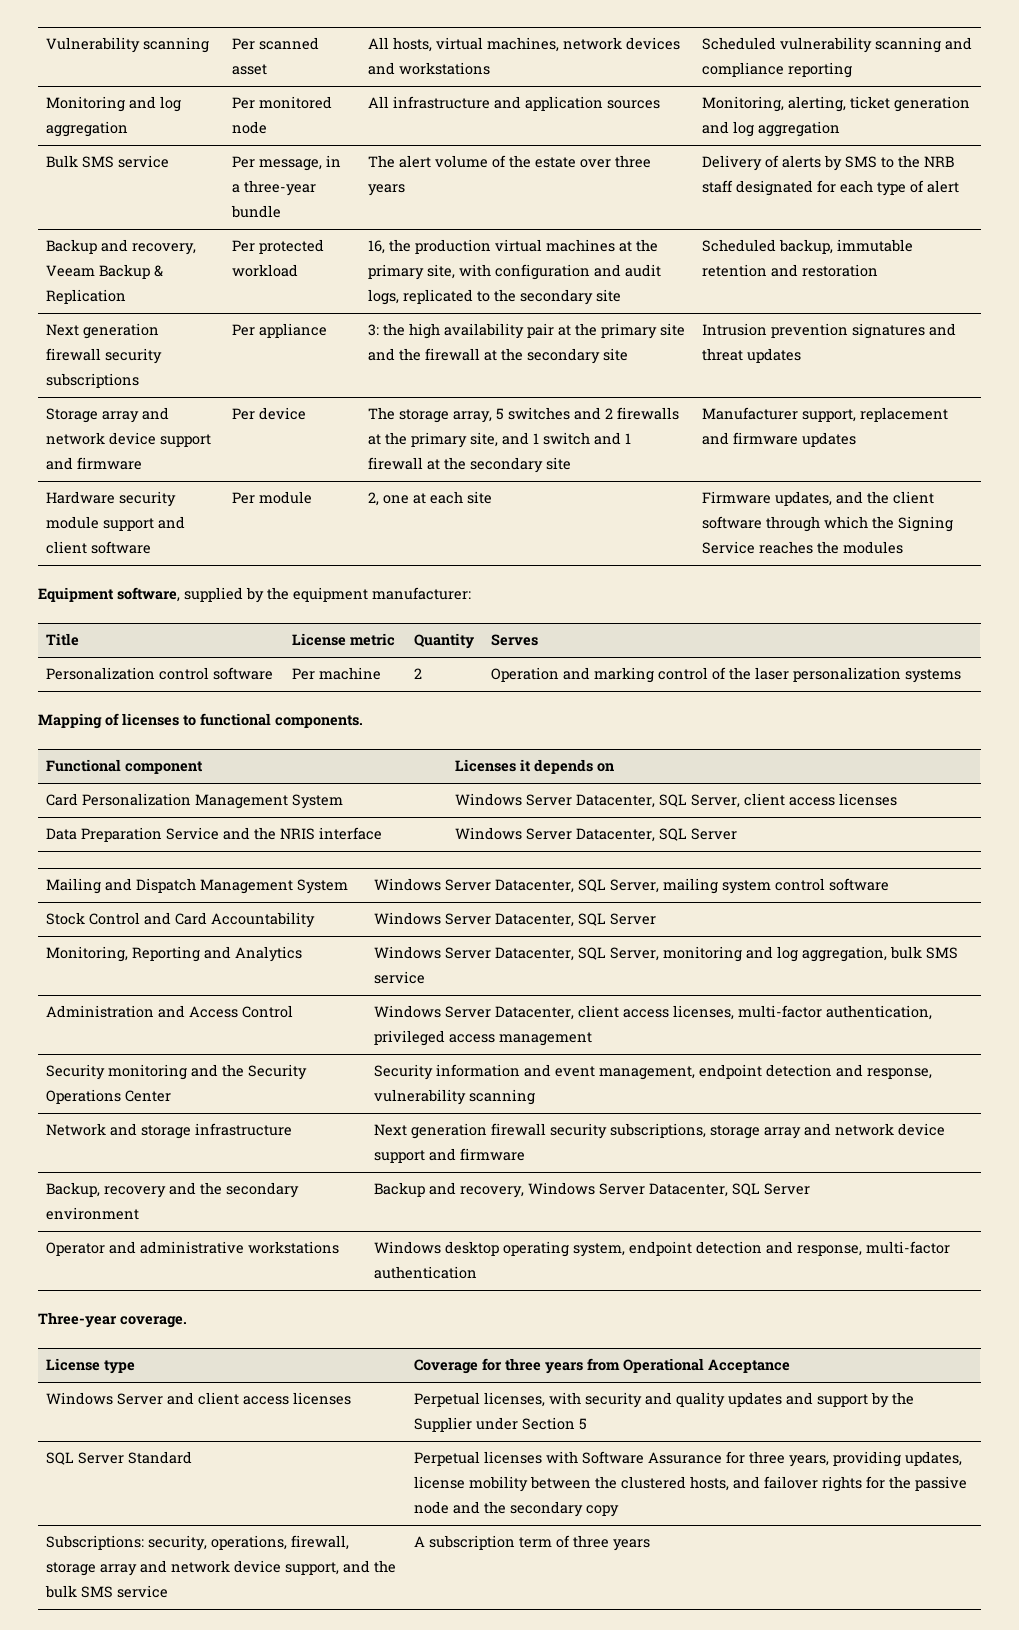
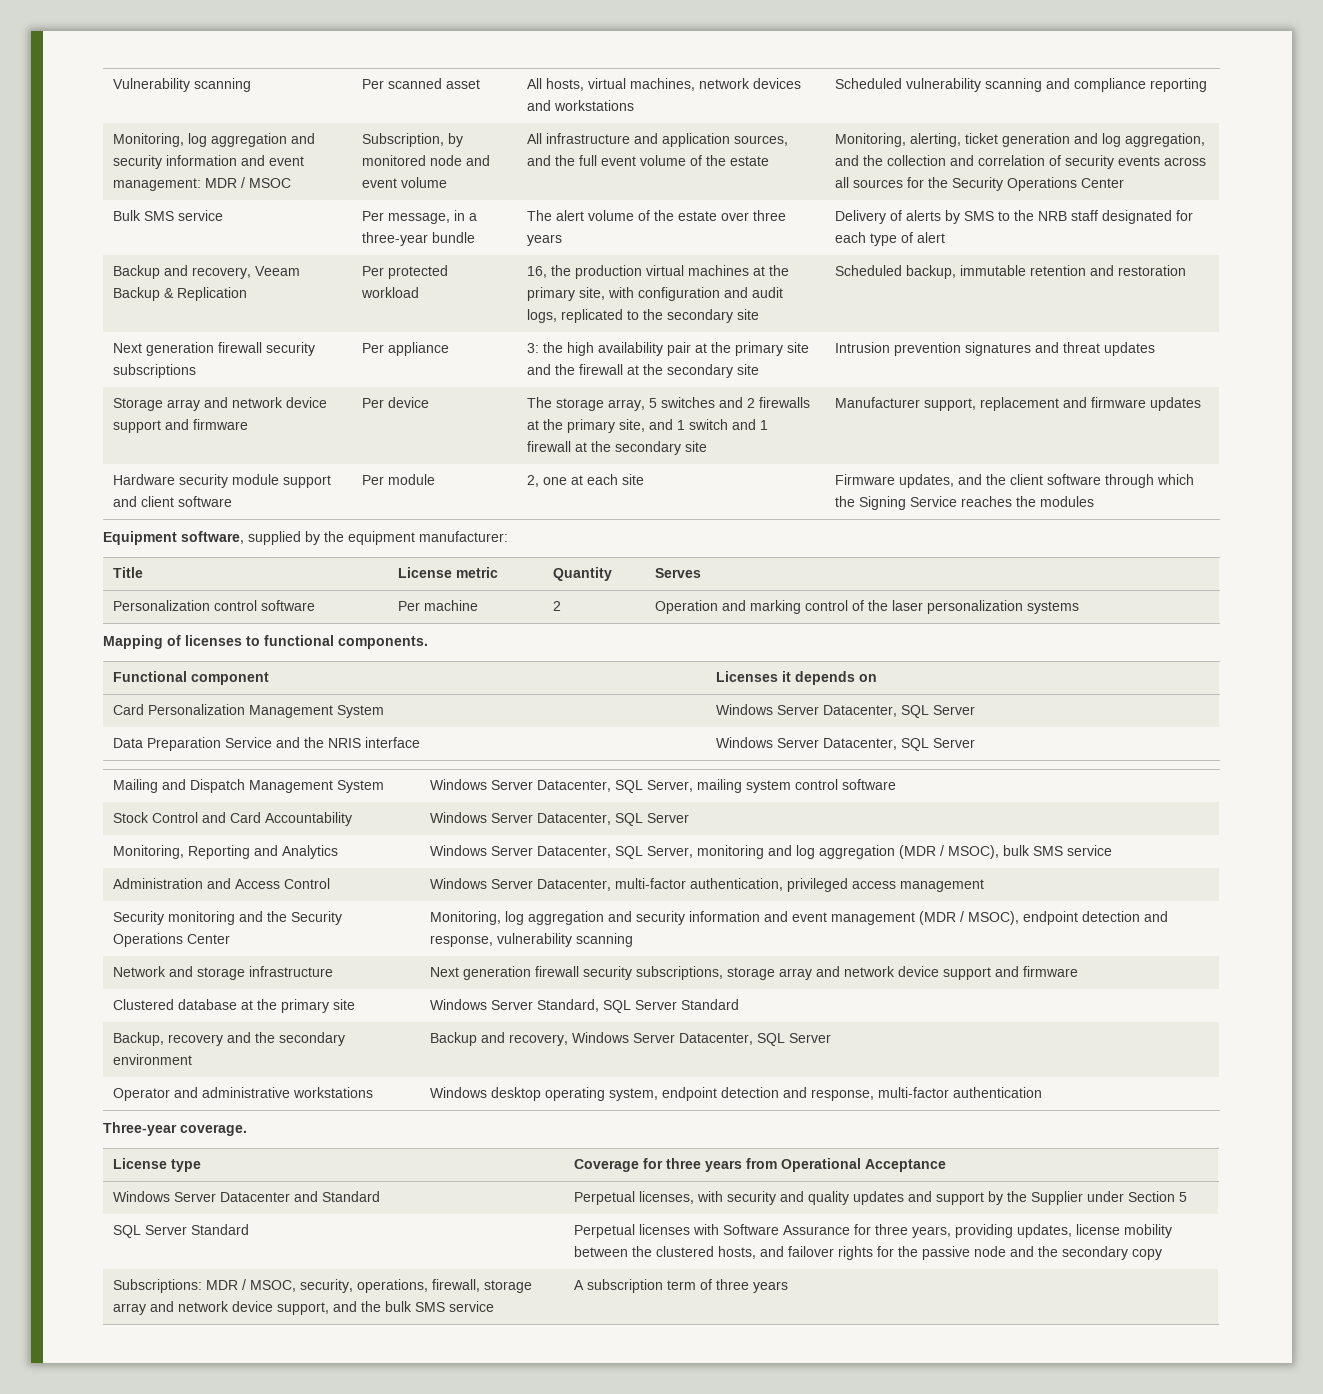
- Monitoring and log aggregation | Per monitored node
+ Monitoring, log aggregation and security information and event management: MDR / MSOC | Subscription, by monitored node and event volume
- All infrastructure and application sources
+ All infrastructure and application sources, and the full event volume of the estate
- Monitoring, alerting, ticket generation and log aggregation
+ Monitoring, alerting, ticket generation and log aggregation, and the collection and correlation of security events across all sources for the Security Operations Center
- Card Personalization Management System | Windows Server Datacenter, SQL Server, client access licenses
+ Card Personalization Management System | Windows Server Datacenter, SQL Server
- Monitoring, Reporting and Analytics | Windows Server Datacenter, SQL Server, monitoring and log aggregation, bulk SMS service
+ Monitoring, Reporting and Analytics | Windows Server Datacenter, SQL Server, monitoring and log aggregation (MDR / MSOC), bulk SMS service
- Administration and Access Control | Windows Server Datacenter, client access licenses, multi-factor authentication, privileged access management
+ Administration and Access Control | Windows Server Datacenter, multi-factor authentication, privileged access management
- Security monitoring and the Security Operations Center | Security information and event management, endpoint detection and response, vulnerability scanning
+ Security monitoring and the Security Operations Center | Monitoring, log aggregation and security information and event management (MDR / MSOC), endpoint detection and response, vulnerability scanning
+ Clustered database at the primary site | Windows Server Standard, SQL Server Standard
- Windows Server and client access licenses | Perpetual licenses, with security and quality updates and support by the Supplier under Section 5
+ Windows Server Datacenter and Standard | Perpetual licenses, with security and quality updates and support by the Supplier under Section 5
- Subscriptions: security, operations, firewall, storage array and network device support, and the bulk SMS service | A subscription term of three years
+ Subscriptions: MDR / MSOC, security, operations, firewall, storage array and network device support, and the bulk SMS service | A subscription term of three years

